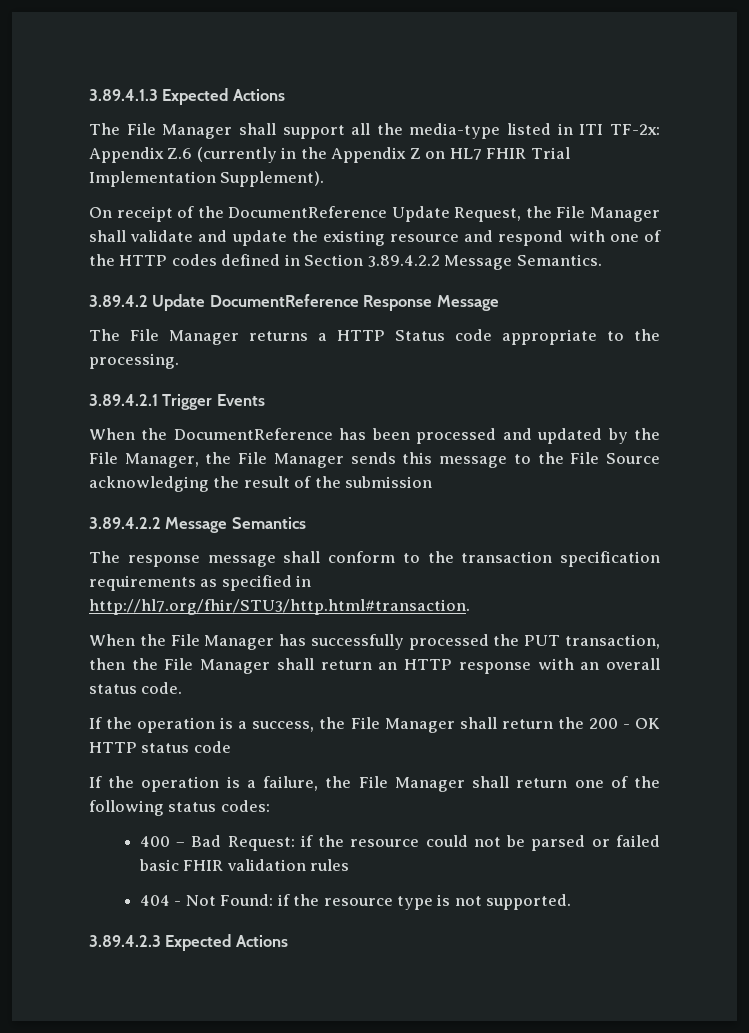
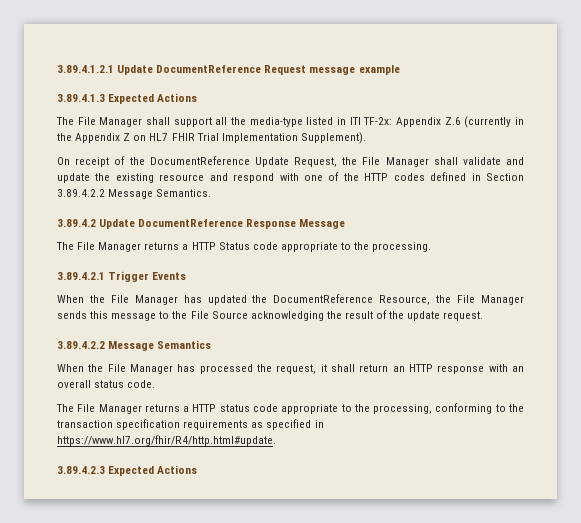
+ 3.89.4.1.2.1 Update DocumentReference Request message example
- When the DocumentReference has been processed and updated by the File Manager, the File Manager sends this message to the File Source acknowledging the result of the submission
+ When the File Manager has updated the DocumentReference Resource, the File Manager sends this message to the File Source acknowledging the result of the update request.
- The response message shall conform to the transaction specification requirements as specified in http://hl7.org/fhir/STU3/http.html#transaction.
- When the File Manager has successfully processed the PUT transaction, then the File Manager shall return an HTTP response with an overall status code.
+ When the File Manager has processed the request, it shall return an HTTP response with an overall status code.
- If the operation is a success, the File Manager shall return the 200 - OK HTTP status code
- If the operation is a failure, the File Manager shall return one of the following status codes:
- 400 – Bad Request: if the resource could not be parsed or failed basic FHIR validation rules
- 404 - Not Found: if the resource type is not supported.
+ The File Manager returns a HTTP status code appropriate to the processing, conforming to the transaction specification requirements as specified in https://www.hl7.org/fhir/R4/http.html#update.

